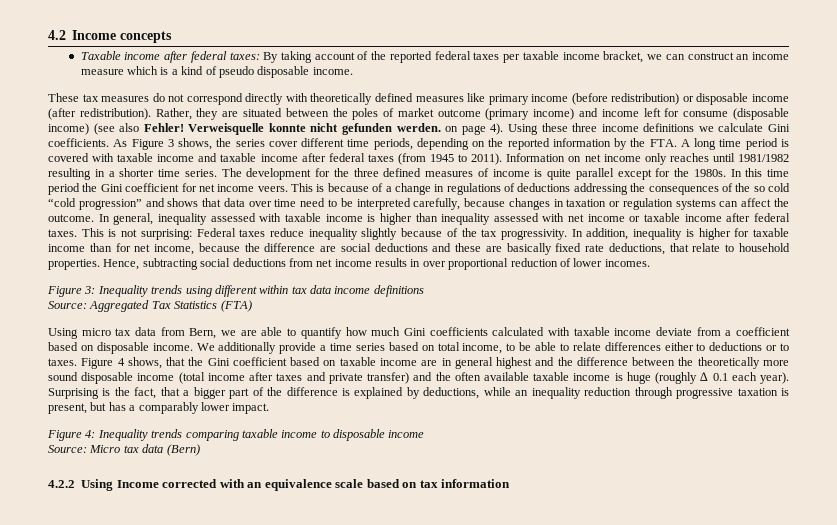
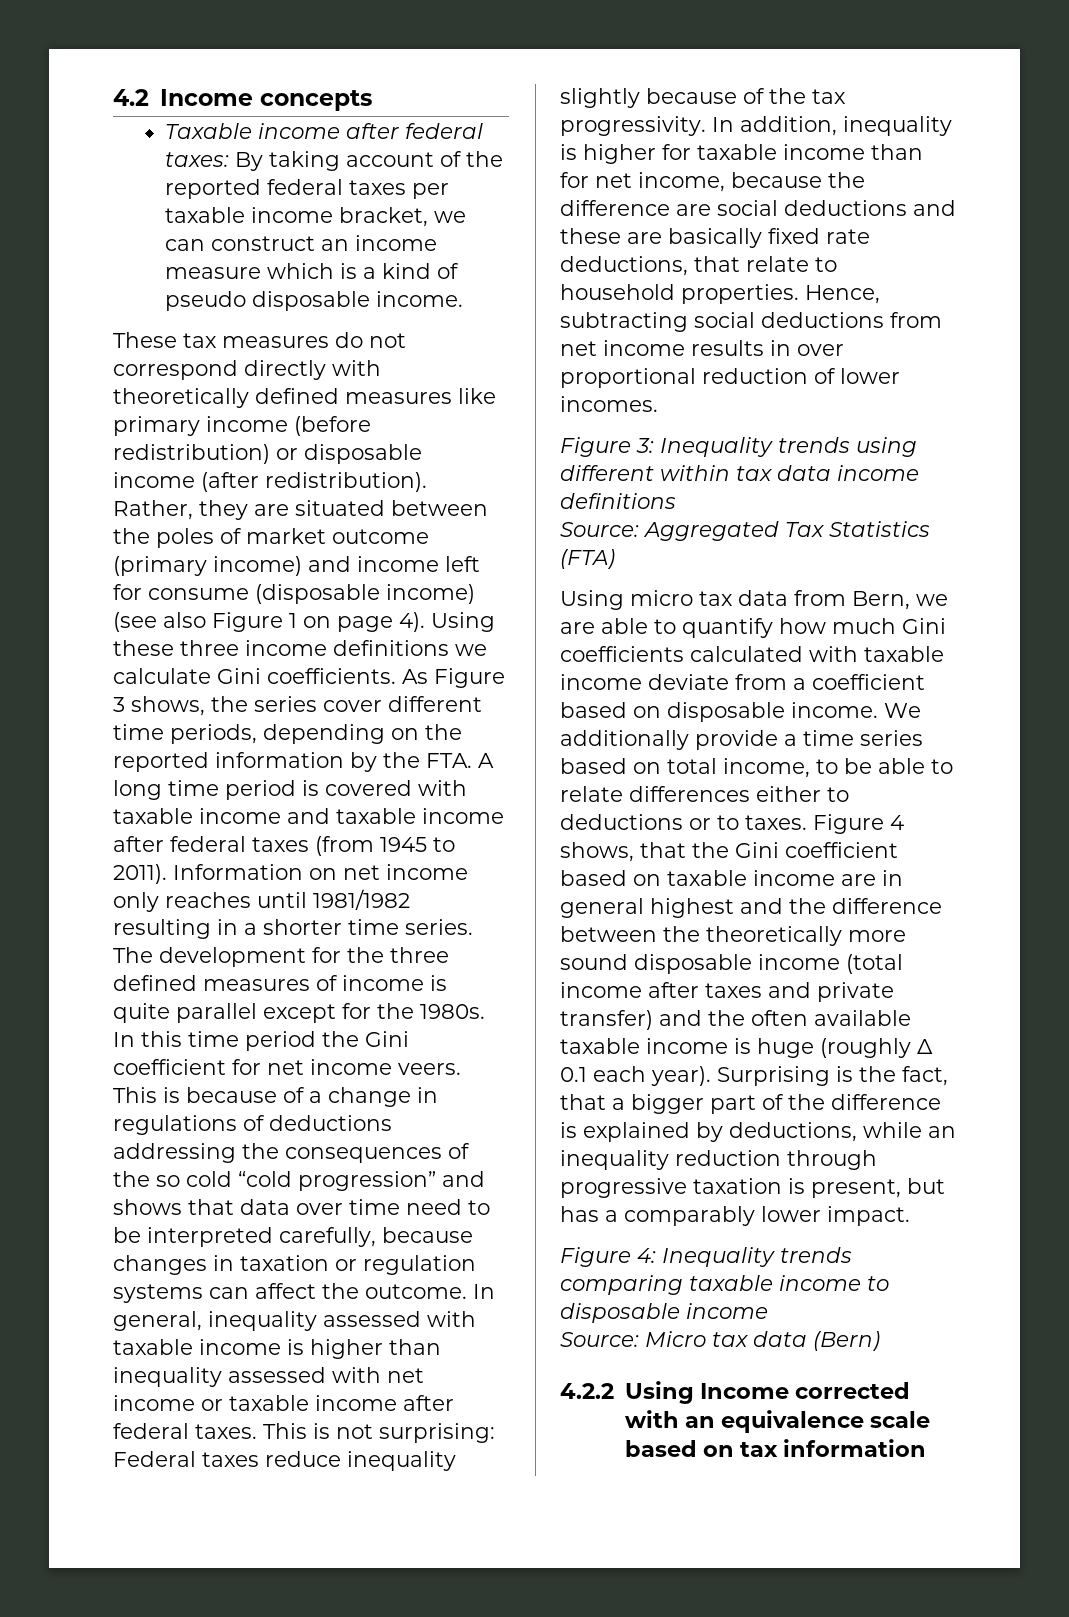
- Rather, they are situated between the poles of market outcome (primary income) and income left for consume (disposable income) (see also Fehler! Verweisquelle konnte nicht gefunden werden. on page 4).
+ Rather, they are situated between the poles of market outcome (primary income) and income left for consume (disposable income) (see also Figure 1 on page 4).

